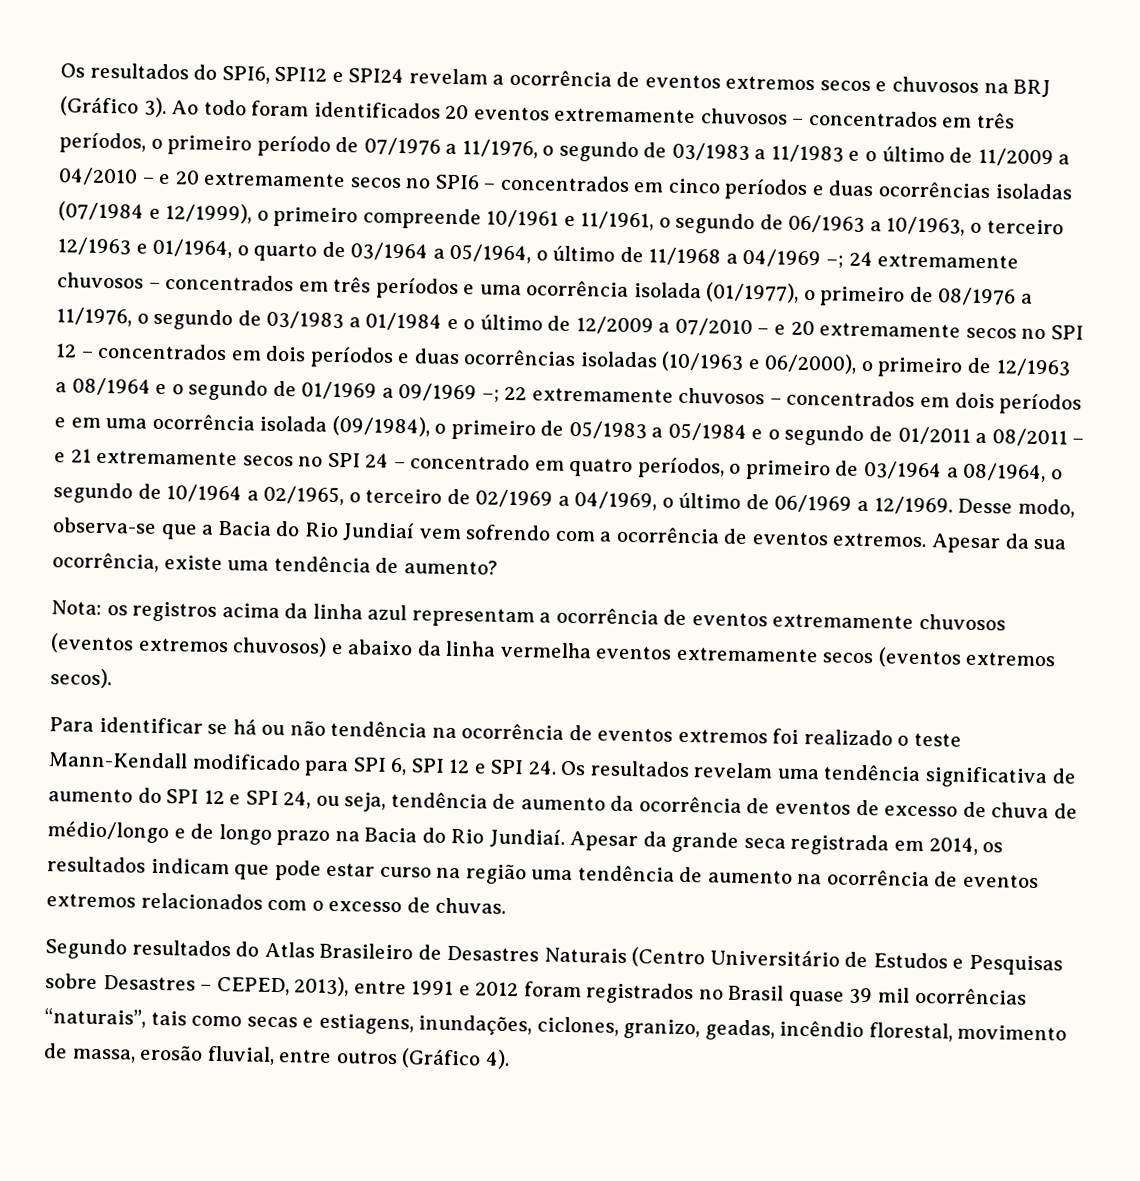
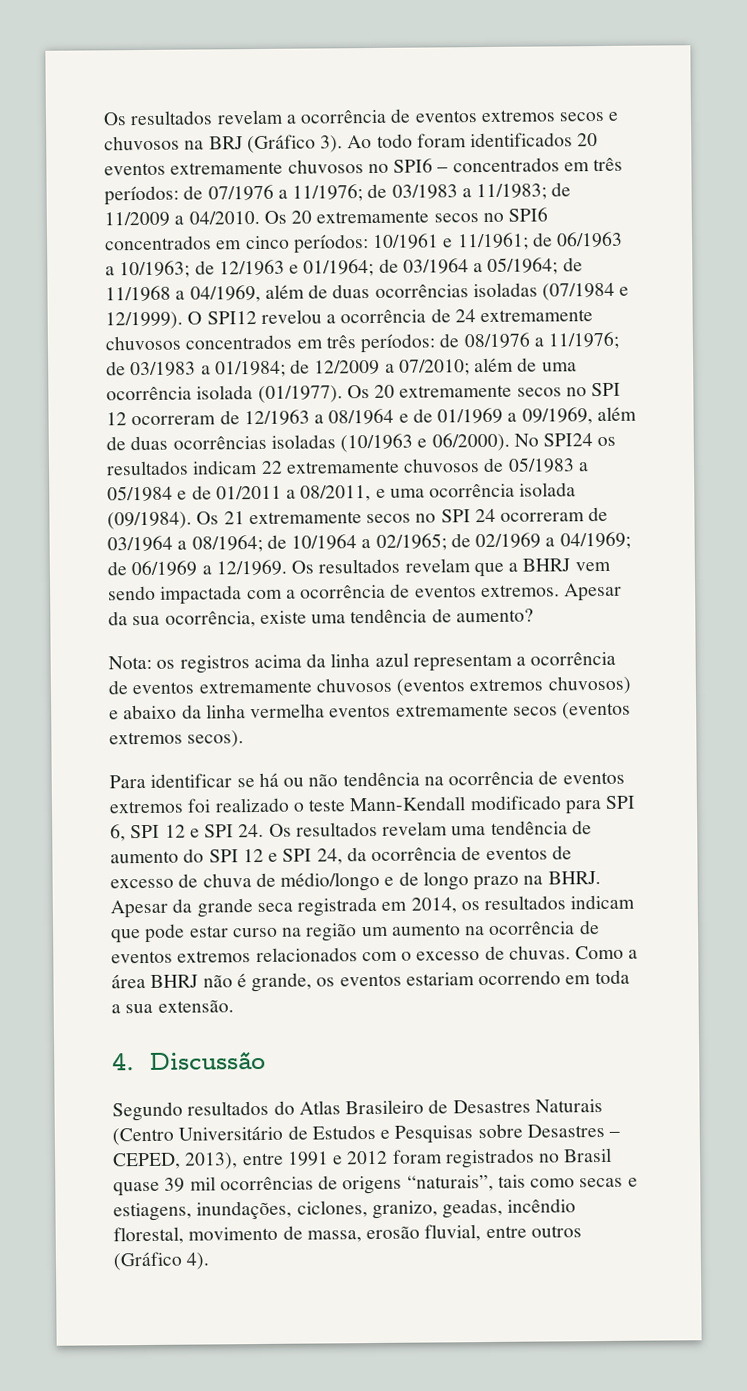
- Os resultados do SPI6, SPI12 e SPI24 revelam a ocorrência de eventos extremos secos e chuvosos na BRJ (Gráfico 3).
+ Os resultados revelam a ocorrência de eventos extremos secos e chuvosos na BRJ (Gráfico 3).
- Ao todo foram identificados 20 eventos extremamente chuvosos – concentrados em três períodos, o primeiro período de 07/1976 a 11/1976, o segundo de 03/1983 a 11/1983 e o último de 11/2009 a 04/2010 – e 20 extremamente secos no SPI6 – concentrados em cinco períodos e duas ocorrências isoladas (07/1984 e 12/1999), o primeiro compreende 10/1961 e 11/1961, o segundo de 06/1963 a 10/1963, o terceiro 12/1963 e 01/1964, o quarto de 03/1964 a 05/1964, o último de 11/1968 a 04/1969 –; 24 extremamente chuvosos – concentrados em três períodos e uma ocorrência isolada (01/1977), o primeiro de 08/1976 a 11/1976, o segundo de 03/1983 a 01/1984 e o último de 12/2009 a 07/2010 – e 20 extremamente secos no SPI 12 – concentrados em dois períodos e duas ocorrências isoladas (10/1963 e 06/2000), o primeiro de 12/1963 a 08/1964 e o segundo de 01/1969 a 09/1969 –; 22 extremamente chuvosos – concentrados em dois períodos e em uma ocorrência isolada (09/1984), o primeiro de 05/1983 a 05/1984 e o segundo de 01/2011 a 08/2011 – e 21 extremamente secos no SPI 24 – concentrado em quatro períodos, o primeiro de 03/1964 a 08/1964, o segundo de 10/1964 a 02/1965, o terceiro de 02/1969 a 04/1969, o último de 06/1969 a 12/1969. Desse modo, observa-se que a Bacia do Rio Jundiaí vem sofrendo com a ocorrência de eventos extremos.
+ Ao todo foram identificados 20 eventos extremamente chuvosos no SPI6 – concentrados em três períodos: de 07/1976 a 11/1976; de 03/1983 a 11/1983; de 11/2009 a 04/2010. Os 20 extremamente secos no SPI6 concentrados em cinco períodos: 10/1961 e 11/1961; de 06/1963 a 10/1963; de 12/1963 e 01/1964; de 03/1964 a 05/1964; de 11/1968 a 04/1969, além de duas ocorrências isoladas (07/1984 e 12/1999). O SPI12 revelou a ocorrência de 24 extremamente chuvosos concentrados em três períodos: de 08/1976 a 11/1976; de 03/1983 a 01/1984; de 12/2009 a 07/2010; além de uma ocorrência isolada (01/1977). Os 20 extremamente secos no SPI 12 ocorreram de 12/1963 a 08/1964 e de 01/1969 a 09/1969, além de duas ocorrências isoladas (10/1963 e 06/2000). No SPI24 os resultados indicam 22 extremamente chuvosos de 05/1983 a 05/1984 e de 01/2011 a 08/2011, e uma ocorrência isolada (09/1984). Os 21 extremamente secos no SPI 24 ocorreram de 03/1964 a 08/1964; de 10/1964 a 02/1965; de 02/1969 a 04/1969; de 06/1969 a 12/1969. Os resultados revelam que a BHRJ vem sendo impactada com a ocorrência de eventos extremos.
- Para identificar se há ou não tendência na ocorrência de eventos extremos foi realizado o teste Mann-Kendall modificado para SPI 6, SPI 12 e SPI 24. Os resultados revelam uma tendência significativa de aumento do SPI 12 e SPI 24, ou seja, tendência de aumento da ocorrência de eventos de excesso de chuva de médio/longo e de longo prazo na Bacia do Rio Jundiaí.
+ Para identificar se há ou não tendência na ocorrência de eventos extremos foi realizado o teste Mann-Kendall modificado para SPI 6, SPI 12 e SPI 24. Os resultados revelam uma tendência de aumento do SPI 12 e SPI 24, da ocorrência de eventos de excesso de chuva de médio/longo e de longo prazo na BHRJ.
- Apesar da grande seca registrada em 2014, os resultados indicam que pode estar curso na região uma tendência de aumento na ocorrência de eventos extremos relacionados com o excesso de chuvas.
+ Apesar da grande seca registrada em 2014, os resultados indicam que pode estar curso na região um aumento na ocorrência de eventos extremos relacionados com o excesso de chuvas. Como a área BHRJ não é grande, os eventos estariam ocorrendo em toda a sua extensão.
+ 4. Discussão
- Segundo resultados do Atlas Brasileiro de Desastres Naturais (Centro Universitário de Estudos e Pesquisas sobre Desastres – CEPED, 2013), entre 1991 e 2012 foram registrados no Brasil quase 39 mil ocorrências “naturais”, tais como secas e estiagens, inundações, ciclones, granizo, geadas, incêndio florestal, movimento de massa, erosão fluvial, entre outros (Gráfico 4).
+ Segundo resultados do Atlas Brasileiro de Desastres Naturais (Centro Universitário de Estudos e Pesquisas sobre Desastres – CEPED, 2013), entre 1991 e 2012 foram registrados no Brasil quase 39 mil ocorrências de origens “naturais”, tais como secas e estiagens, inundações, ciclones, granizo, geadas, incêndio florestal, movimento de massa, erosão fluvial, entre outros (Gráfico 4).

